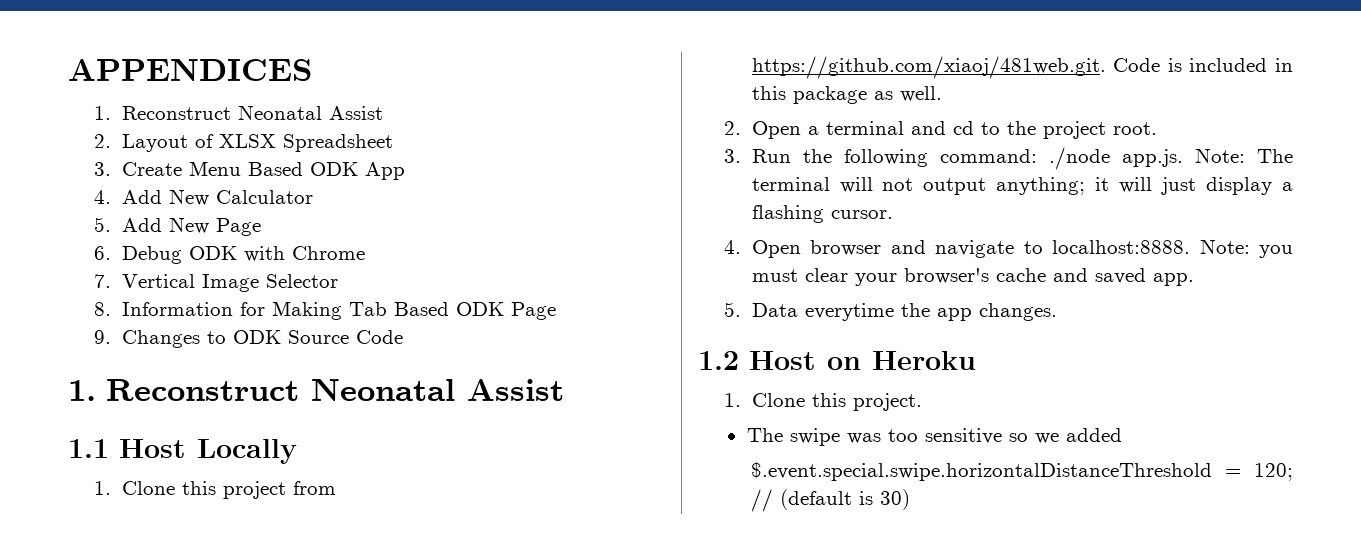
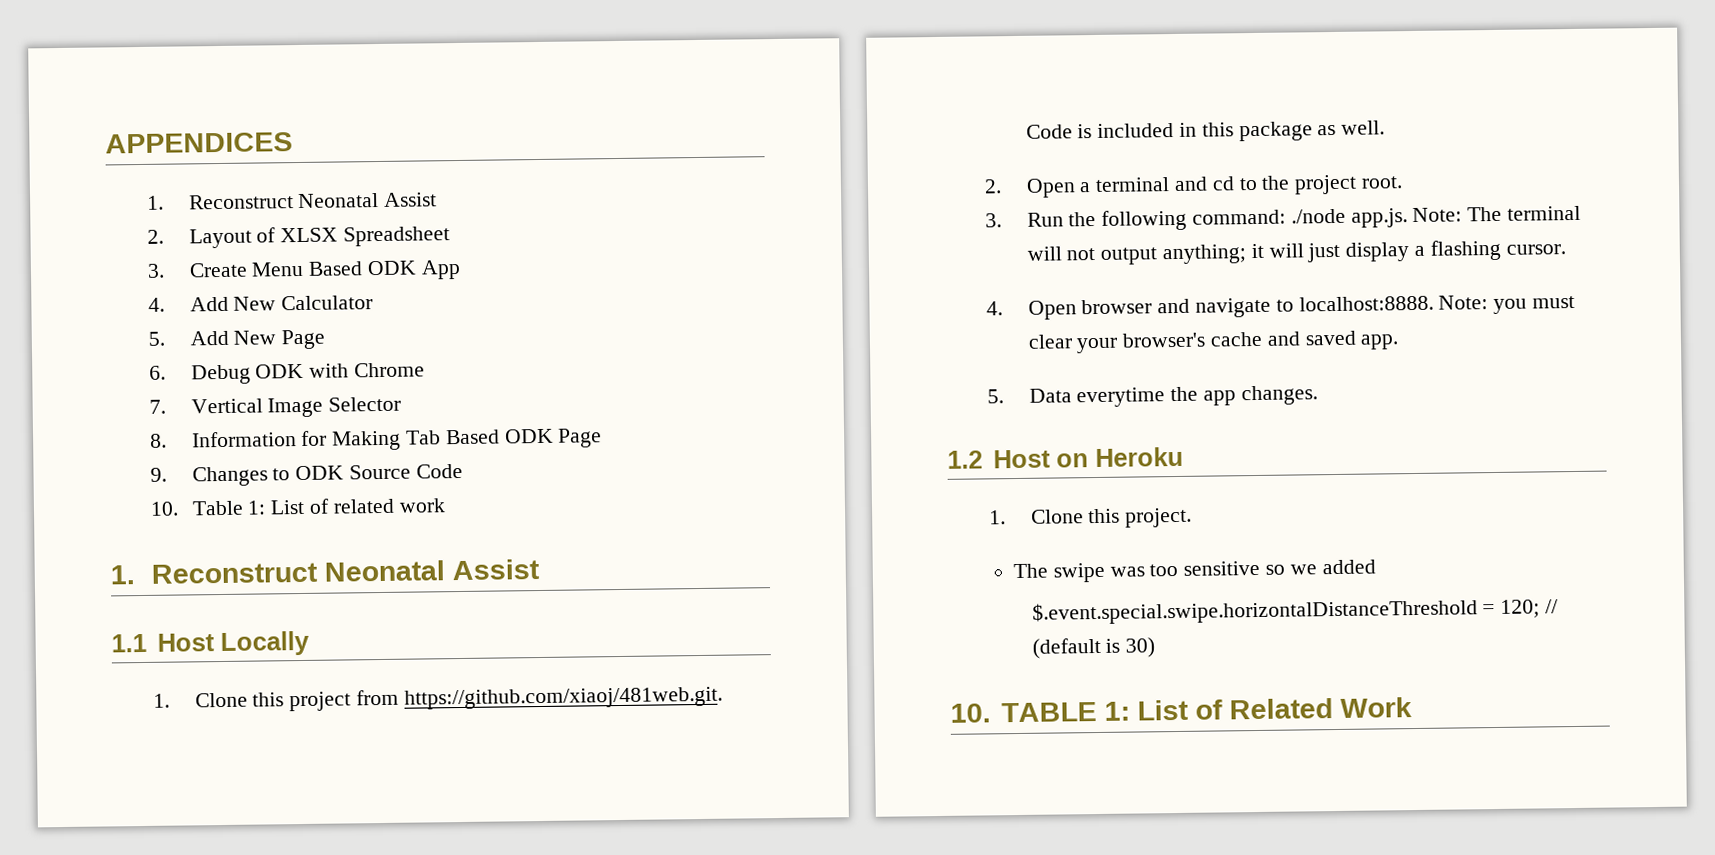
+ 10. Table 1: List of related work
+ 10. TABLE 1: List of Related Work

